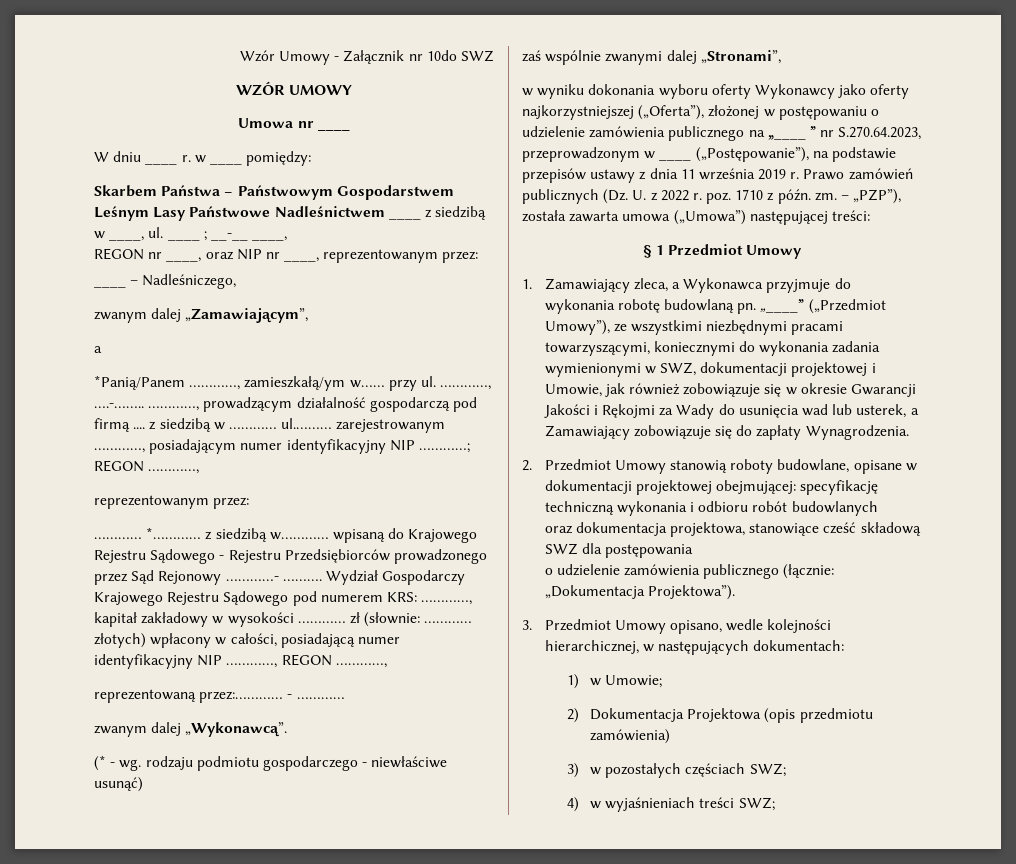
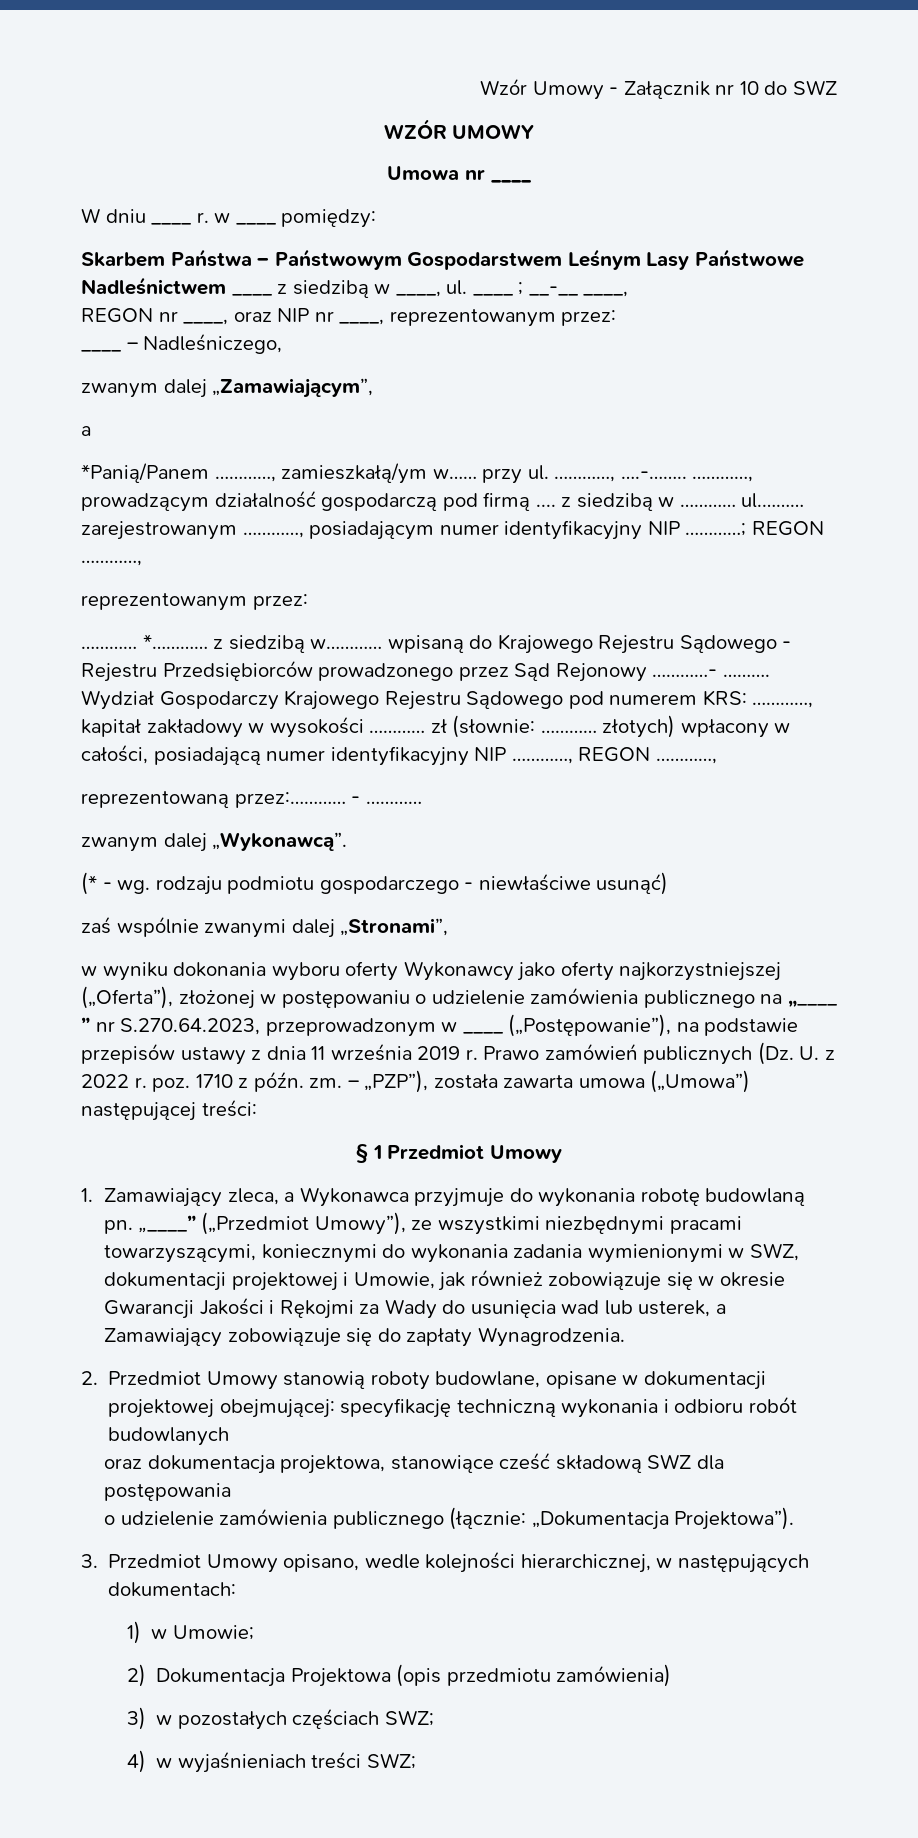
- Wzór Umowy - Załącznik nr 10do SWZ
+ Wzór Umowy - Załącznik nr 10 do SWZ

